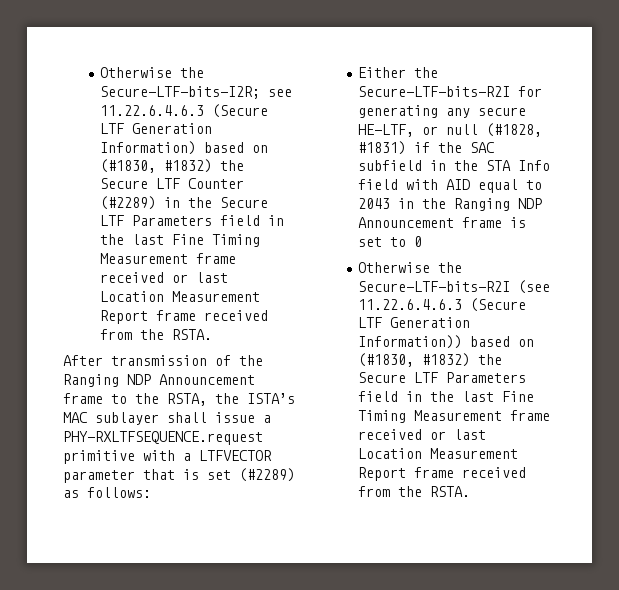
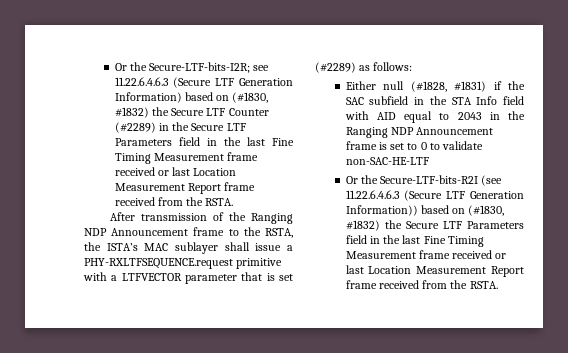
- Otherwise the Secure-LTF-bits-I2R; see 11.22.6.4.6.3 (Secure LTF Generation Information) based on (#1830, #1832) the Secure LTF Counter (#2289) in the Secure LTF Parameters field in the last Fine Timing Measurement frame received or last Location Measurement Report frame received from the RSTA.
+ Or the Secure-LTF-bits-I2R; see 11.22.6.4.6.3 (Secure LTF Generation Information) based on (#1830, #1832) the Secure LTF Counter (#2289) in the Secure LTF Parameters field in the last Fine Timing Measurement frame received or last Location Measurement Report frame received from the RSTA.
- Either the Secure-LTF-bits-R2I for generating any secure HE-LTF, or null (#1828, #1831) if the SAC subfield in the STA Info field with AID equal to 2043 in the Ranging NDP Announcement frame is set to 0
- Otherwise the Secure-LTF-bits-R2I (see 11.22.6.4.6.3 (Secure LTF Generation Information)) based on (#1830, #1832) the Secure LTF Parameters field in the last Fine Timing Measurement frame received or last Location Measurement Report frame received from the RSTA.
+ Either null (#1828, #1831) if the SAC subfield in the STA Info field with AID equal to 2043 in the Ranging NDP Announcement frame is set to 0 to validate non-SAC-HE-LTF
+ Or the Secure-LTF-bits-R2I (see 11.22.6.4.6.3 (Secure LTF Generation Information)) based on (#1830, #1832) the Secure LTF Parameters field in the last Fine Timing Measurement frame received or last Location Measurement Report frame received from the RSTA.

